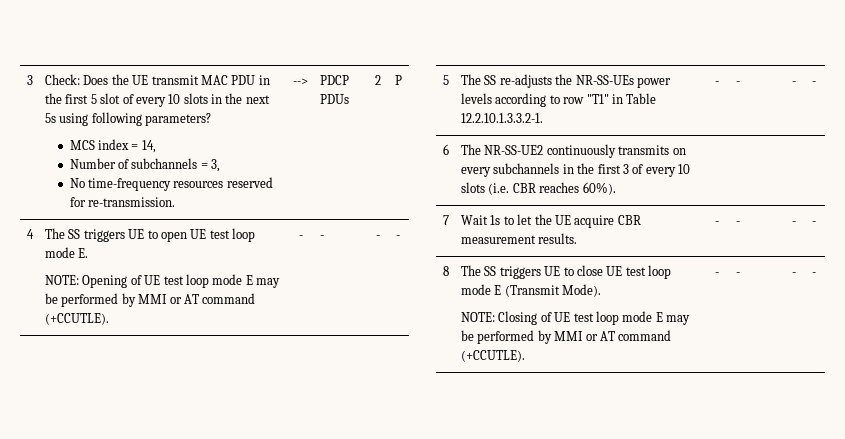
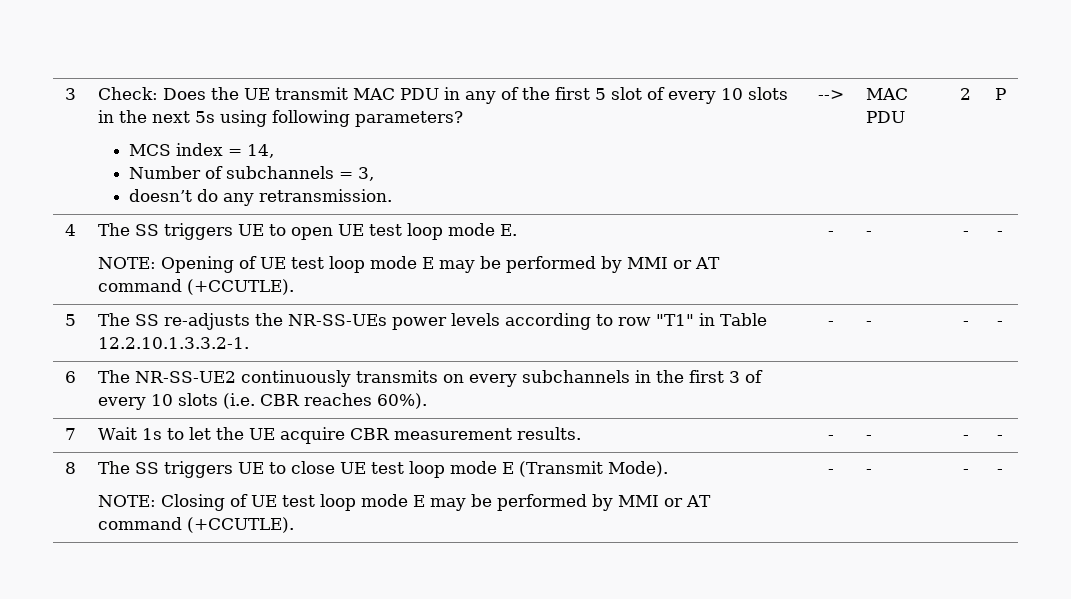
- Check: Does the UE transmit MAC PDU in the first 5 slot of every 10 slots in the next 5s using following parameters?
+ Check: Does the UE transmit MAC PDU in any of the first 5 slot of every 10 slots in the next 5s using following parameters?
- No time-frequency resources reserved for re-transmission.
+ doesn’t do any retransmission.
- --> | PDCP PDUs
+ --> | MAC PDU

